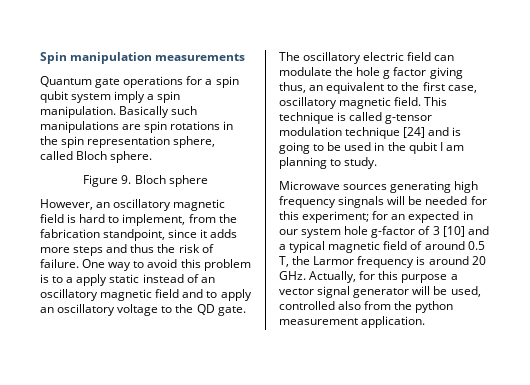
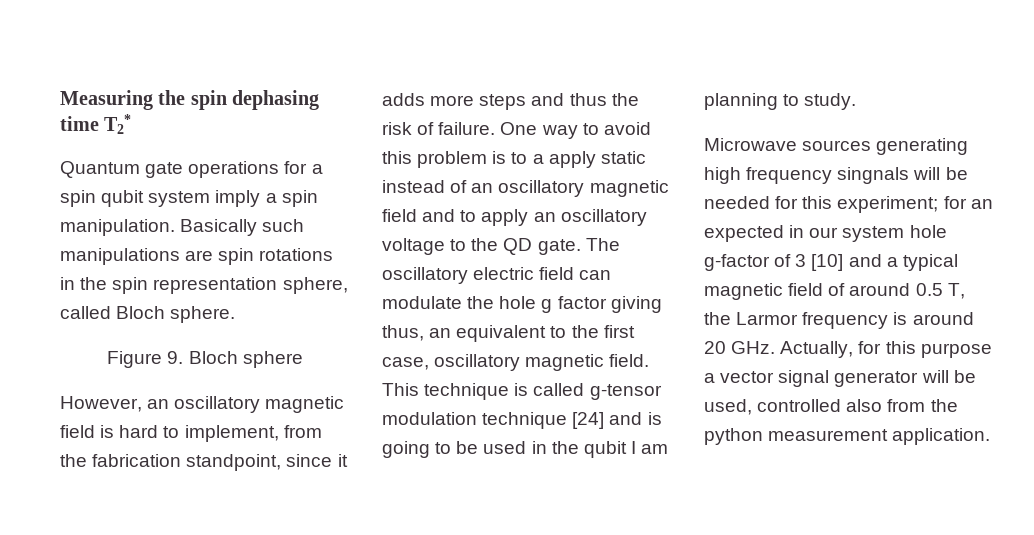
- Spin manipulation measurements
+ Measuring the spin dephasing time T2*

